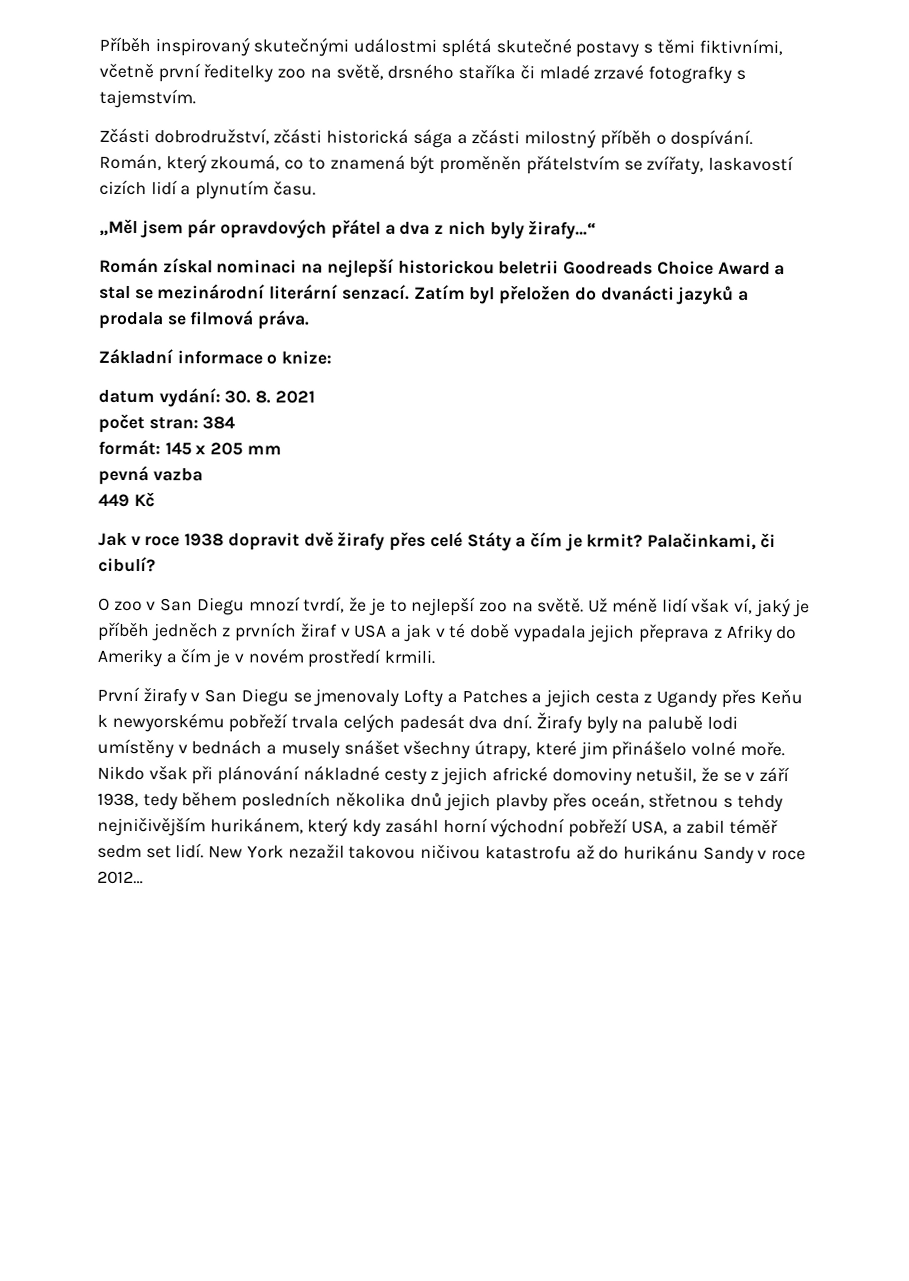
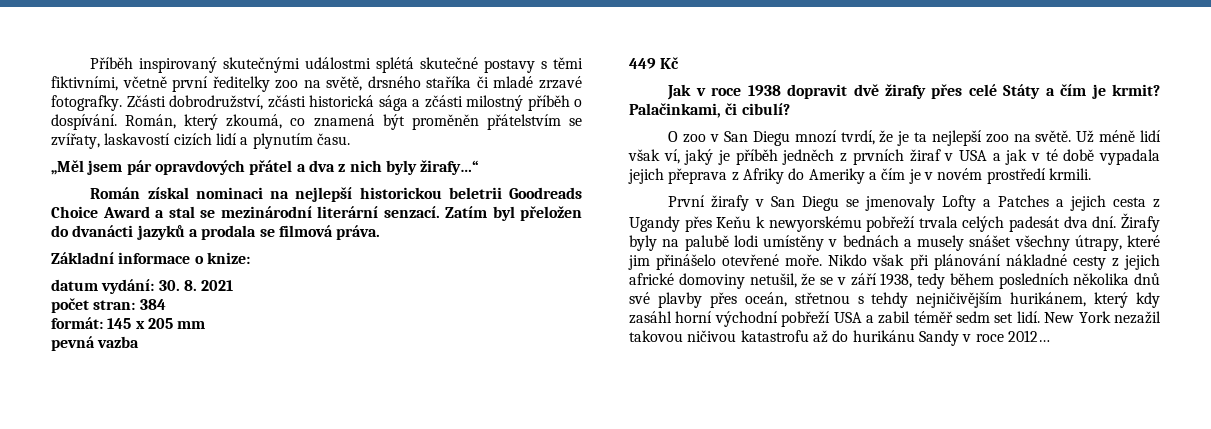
- Příběh inspirovaný skutečnými událostmi splétá skutečné postavy s těmi fiktivními, včetně první ředitelky zoo na světě, drsného staříka či mladé zrzavé fotografky s tajemstvím.
- Zčásti dobrodružství, zčásti historická sága a zčásti milostný příběh o dospívání.
+ Příběh inspirovaný skutečnými událostmi splétá skutečné postavy s těmi fiktivními, včetně první ředitelky zoo na světě, drsného staříka či mladé zrzavé fotografky. Zčásti dobrodružství, zčásti historická sága a zčásti milostný příběh o dospívání.
- Román, který zkoumá, co to znamená být proměněn přátelstvím se zvířaty, laskavostí cizích lidí a plynutím času.
+ Román, který zkoumá, co znamená být proměněn přátelstvím se zvířaty, laskavostí cizích lidí a plynutím času.
- O zoo v San Diegu mnozí tvrdí, že je to nejlepší zoo na světě.
+ O zoo v San Diegu mnozí tvrdí, že je ta nejlepší zoo na světě.
- Žirafy byly na palubě lodi umístěny v bednách a musely snášet všechny útrapy, které jim přinášelo volné moře.
+ Žirafy byly na palubě lodi umístěny v bednách a musely snášet všechny útrapy, které jim přinášelo otevřené moře.
- Nikdo však při plánování nákladné cesty z jejich africké domoviny netušil, že se v září 1938, tedy během posledních několika dnů jejich plavby přes oceán, střetnou s tehdy nejničivějším hurikánem, který kdy zasáhl horní východní pobřeží USA, a zabil téměř sedm set lidí.
+ Nikdo však při plánování nákladné cesty z jejich africké domoviny netušil, že se v září 1938, tedy během posledních několika dnů své plavby přes oceán, střetnou s tehdy nejničivějším hurikánem, který kdy zasáhl horní východní pobřeží USA a zabil téměř sedm set lidí.

